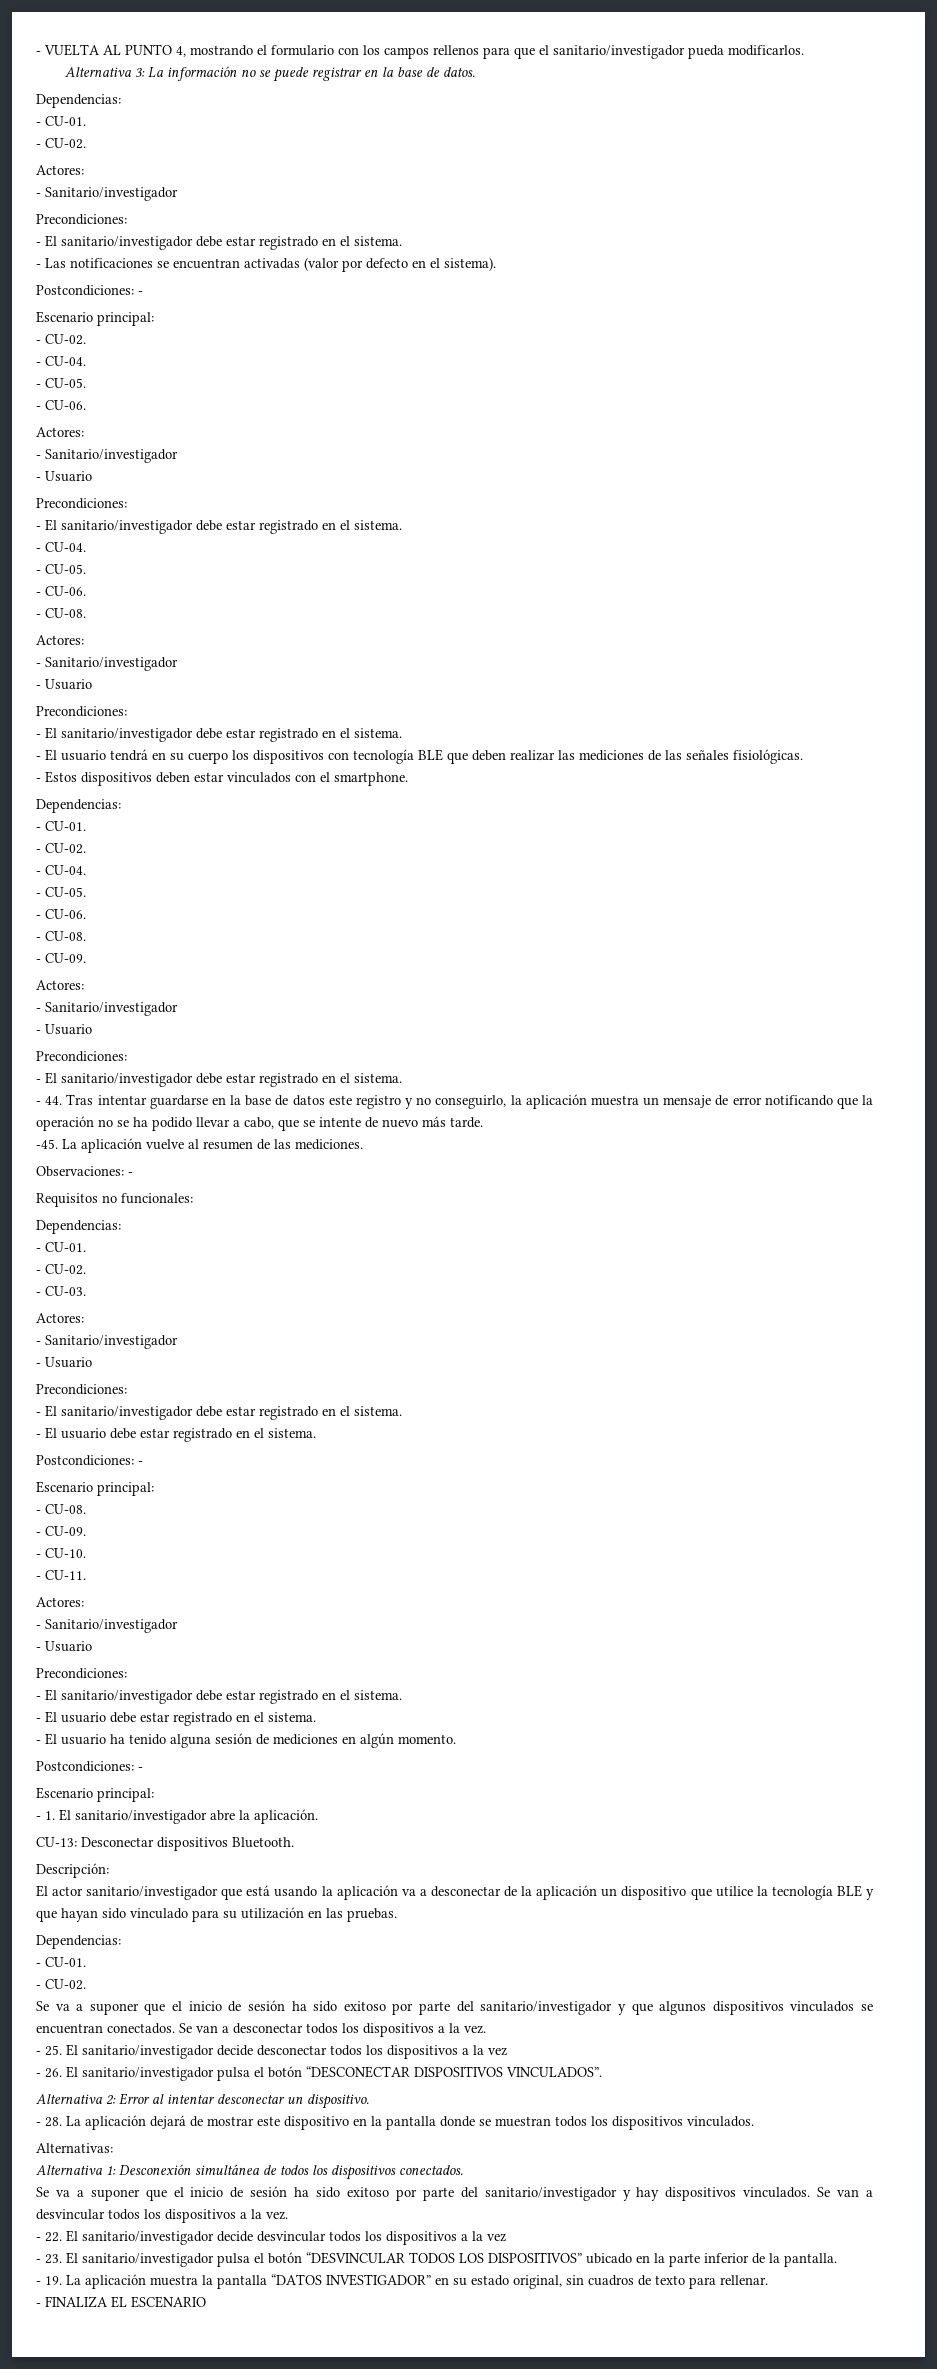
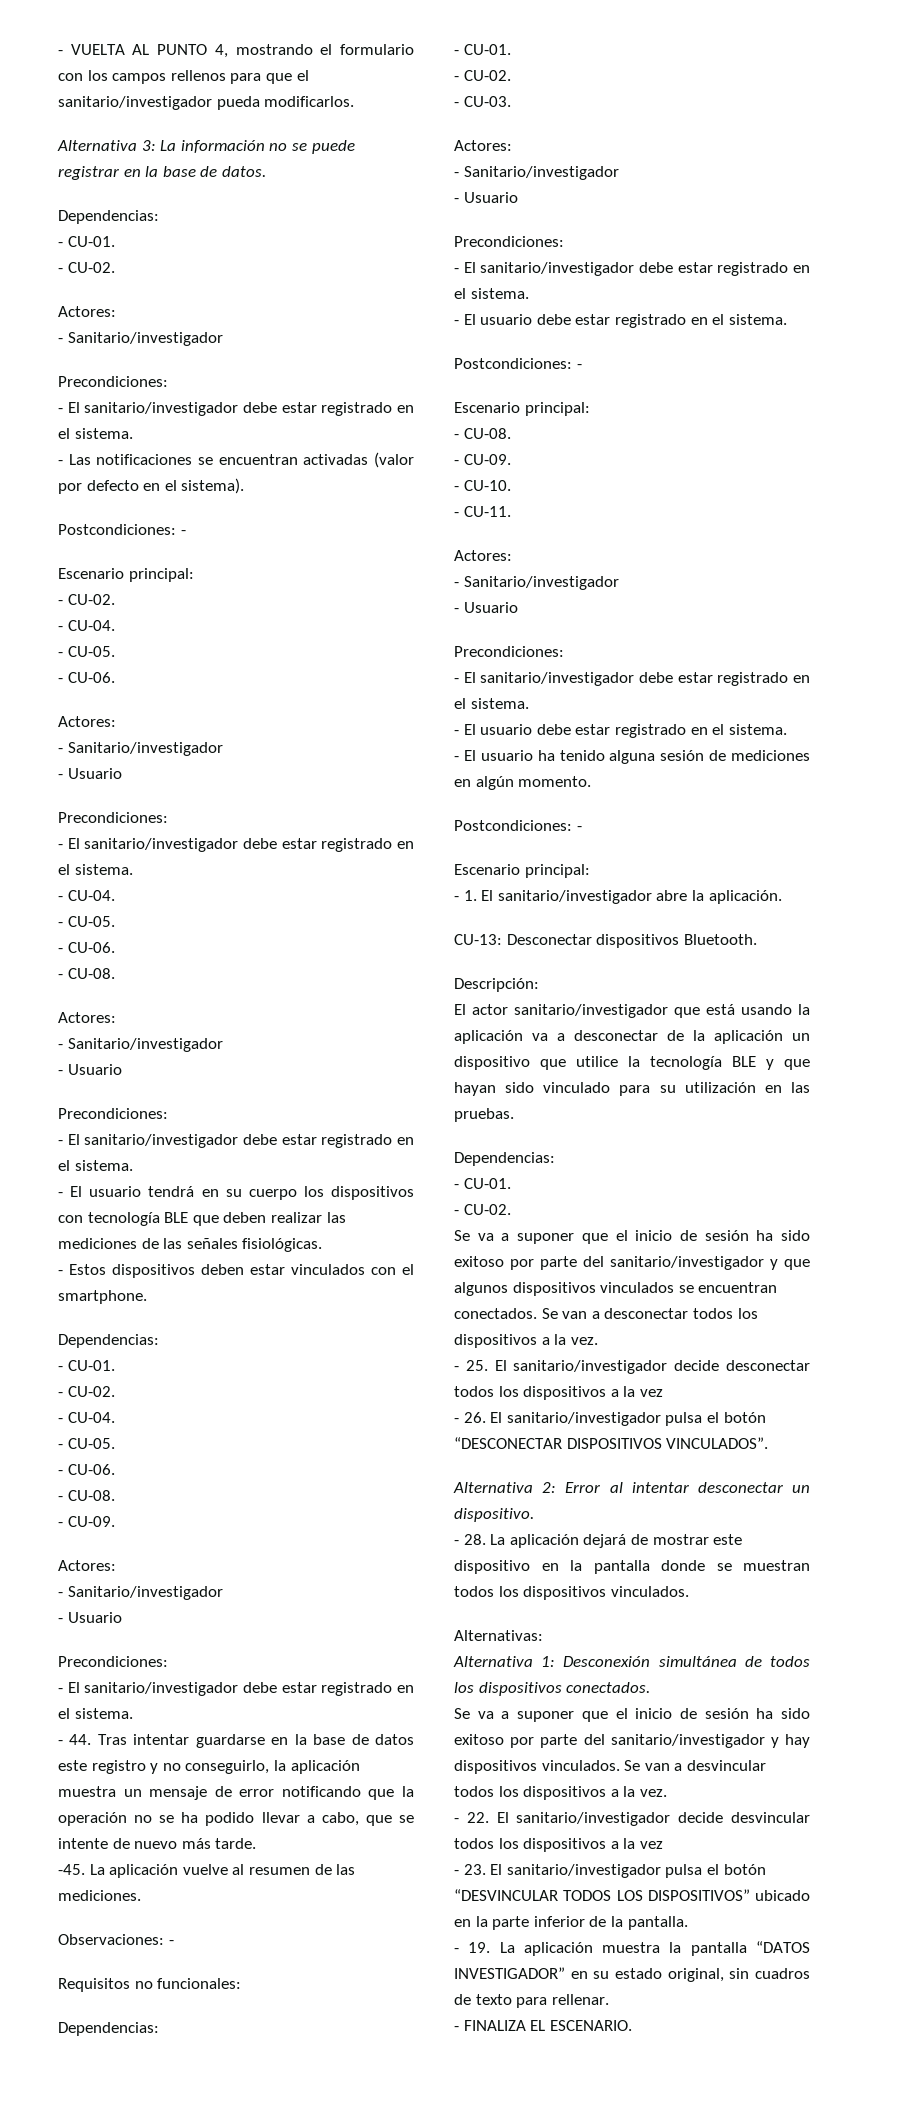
- - FINALIZA EL ESCENARIO
+ - FINALIZA EL ESCENARIO.

